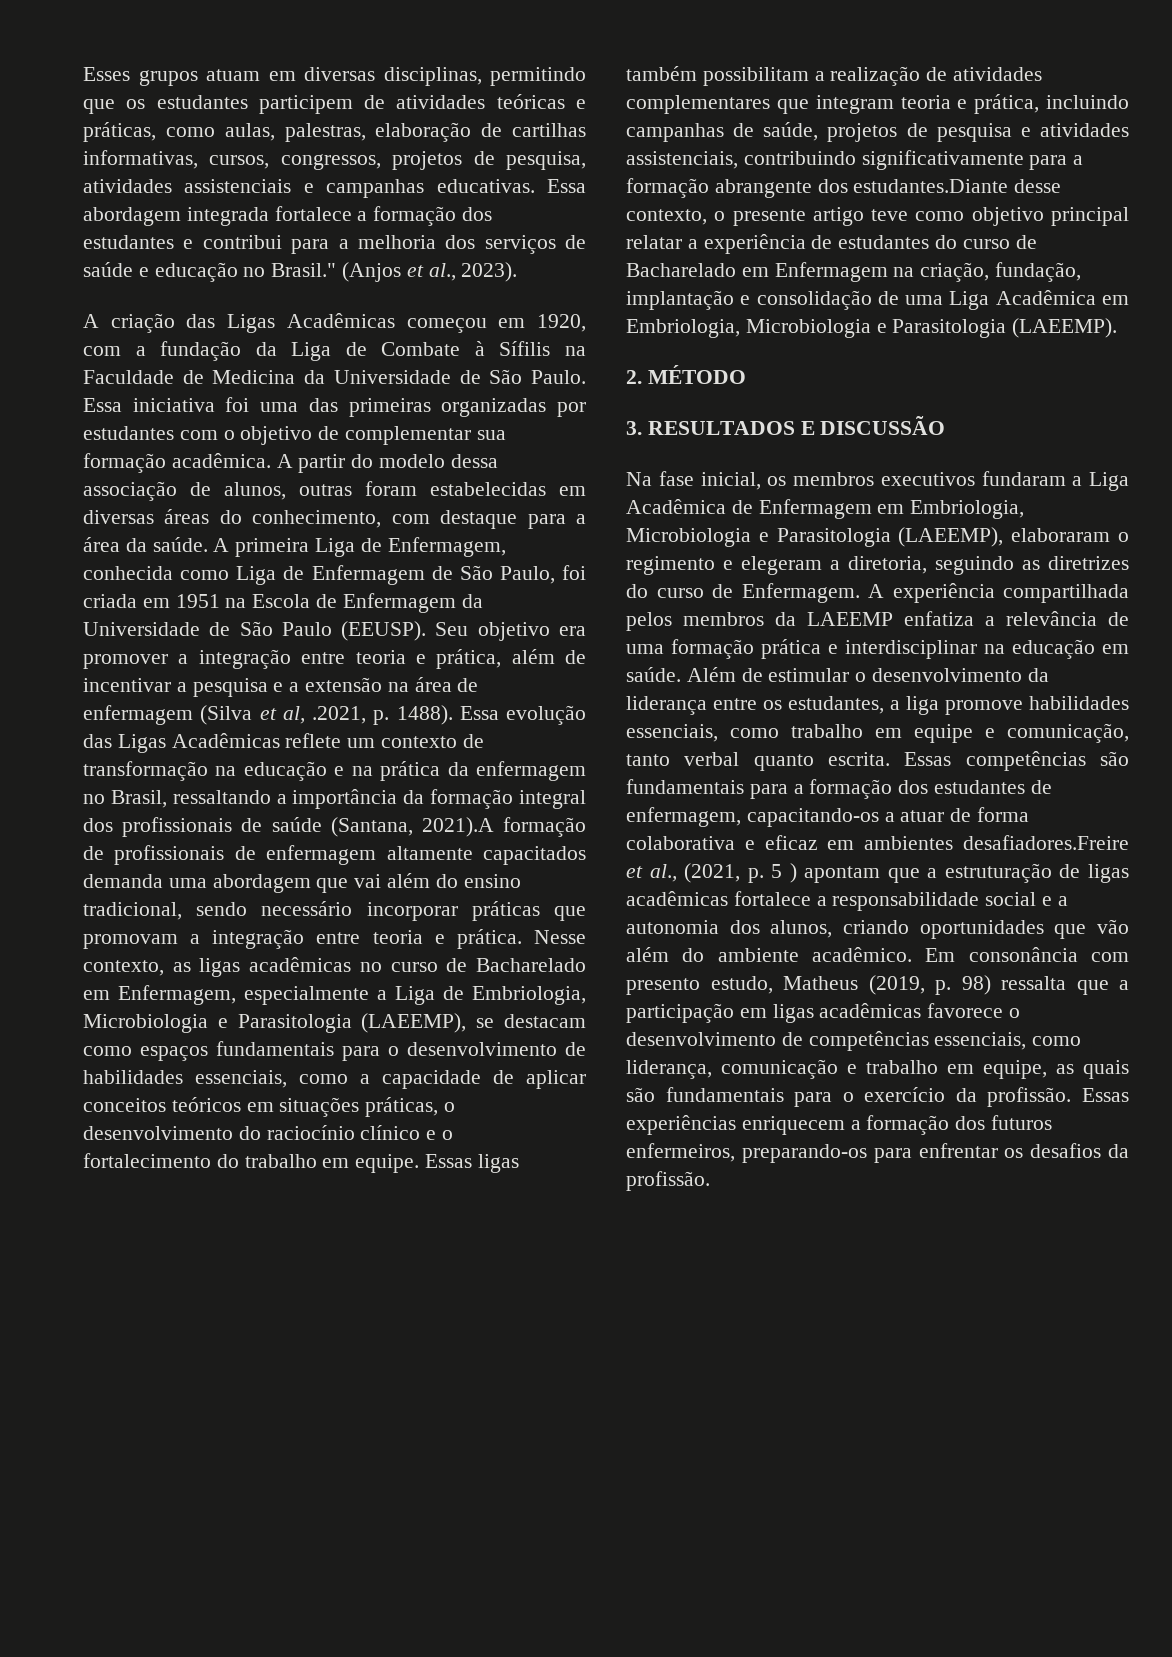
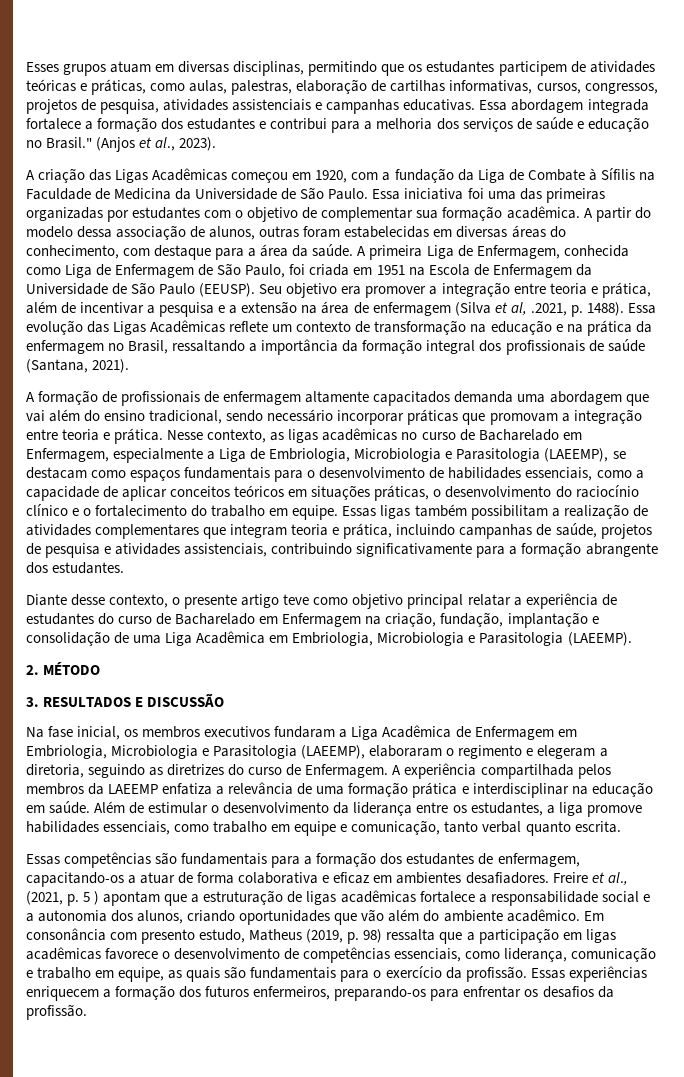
- Essa evolução das Ligas Acadêmicas reflete um contexto de transformação na educação e na prática da enfermagem no Brasil, ressaltando a importância da formação integral dos profissionais de saúde (Santana, 2021).A formação de profissionais de enfermagem altamente capacitados demanda uma abordagem que vai além do ensino tradicional, sendo necessário incorporar práticas que promovam a integração entre teoria e prática.
+ Essa evolução das Ligas Acadêmicas reflete um contexto de transformação na educação e na prática da enfermagem no Brasil, ressaltando a importância da formação integral dos profissionais de saúde (Santana, 2021).
+ A formação de profissionais de enfermagem altamente capacitados demanda uma abordagem que vai além do ensino tradicional, sendo necessário incorporar práticas que promovam a integração entre teoria e prática.
- Essas ligas também possibilitam a realização de atividades complementares que integram teoria e prática, incluindo campanhas de saúde, projetos de pesquisa e atividades assistenciais, contribuindo significativamente para a formação abrangente dos estudantes.Diante desse contexto, o presente artigo teve como objetivo principal relatar a experiência de estudantes do curso de Bacharelado em Enfermagem na criação, fundação, implantação e consolidação de uma Liga Acadêmica em Embriologia, Microbiologia e Parasitologia (LAEEMP).
+ Essas ligas também possibilitam a realização de atividades complementares que integram teoria e prática, incluindo campanhas de saúde, projetos de pesquisa e atividades assistenciais, contribuindo significativamente para a formação abrangente dos estudantes.
+ Diante desse contexto, o presente artigo teve como objetivo principal relatar a experiência de estudantes do curso de Bacharelado em Enfermagem na criação, fundação, implantação e consolidação de uma Liga Acadêmica em Embriologia, Microbiologia e Parasitologia (LAEEMP).
- Além de estimular o desenvolvimento da liderança entre os estudantes, a liga promove habilidades essenciais, como trabalho em equipe e comunicação, tanto verbal quanto escrita. Essas competências são fundamentais para a formação dos estudantes de enfermagem, capacitando-os a atuar de forma colaborativa e eficaz em ambientes desafiadores.Freire et al., (2021, p. 5 ) apontam que a estruturação de ligas acadêmicas fortalece a responsabilidade social e a autonomia dos alunos, criando oportunidades que vão além do ambiente acadêmico.
+ Além de estimular o desenvolvimento da liderança entre os estudantes, a liga promove habilidades essenciais, como trabalho em equipe e comunicação, tanto verbal quanto escrita.
+ Essas competências são fundamentais para a formação dos estudantes de enfermagem, capacitando-os a atuar de forma colaborativa e eficaz em ambientes desafiadores. Freire et al., (2021, p. 5 ) apontam que a estruturação de ligas acadêmicas fortalece a responsabilidade social e a autonomia dos alunos, criando oportunidades que vão além do ambiente acadêmico.

